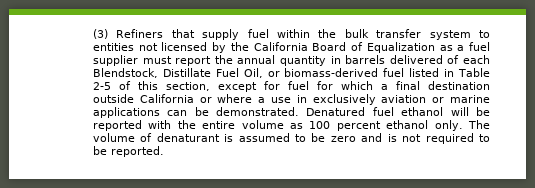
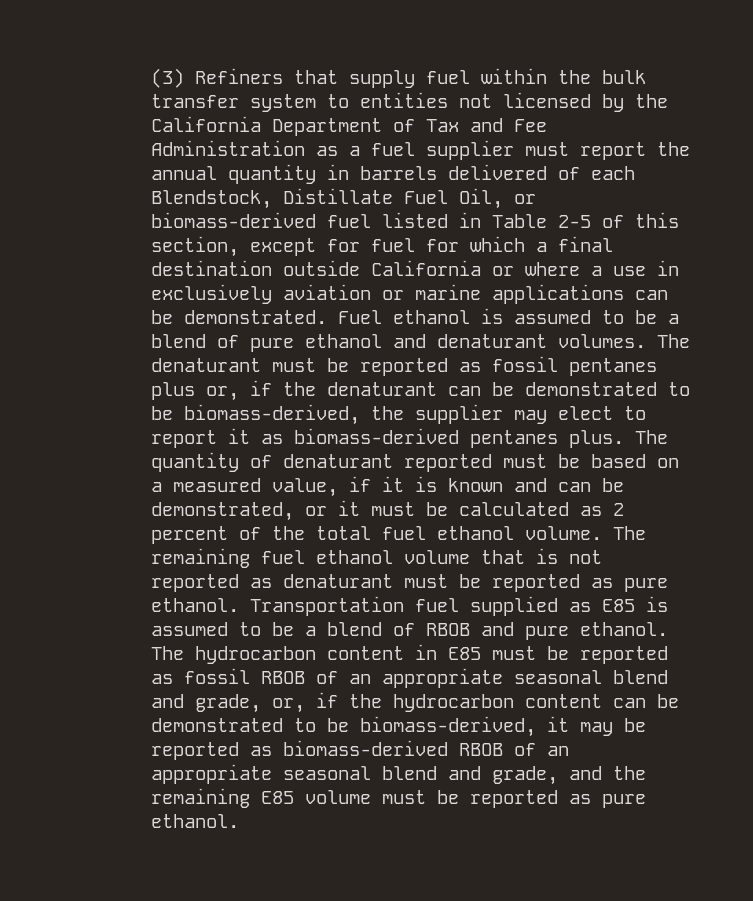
- (3) Refiners that supply fuel within the bulk transfer system to entities not licensed by the California Board of Equalization as a fuel supplier must report the annual quantity in barrels delivered of each Blendstock, Distillate Fuel Oil, or biomass-derived fuel listed in Table 2-5 of this section, except for fuel for which a final destination outside California or where a use in exclusively aviation or marine applications can be demonstrated.
+ (3) Refiners that supply fuel within the bulk transfer system to entities not licensed by the California Department of Tax and Fee Administration as a fuel supplier must report the annual quantity in barrels delivered of each Blendstock, Distillate Fuel Oil, or biomass-derived fuel listed in Table 2-5 of this section, except for fuel for which a final destination outside California or where a use in exclusively aviation or marine applications can be demonstrated.
- Denatured fuel ethanol will be reported with the entire volume as 100 percent ethanol only. The volume of denaturant is assumed to be zero and is not required to be reported.
+ Fuel ethanol is assumed to be a blend of pure ethanol and denaturant volumes. The denaturant must be reported as fossil pentanes plus or, if the denaturant can be demonstrated to be biomass-derived, the supplier may elect to report it as biomass-derived pentanes plus. The quantity of denaturant reported must be based on a measured value, if it is known and can be demonstrated, or it must be calculated as 2 percent of the total fuel ethanol volume. The remaining fuel ethanol volume that is not reported as denaturant must be reported as pure ethanol. Transportation fuel supplied as E85 is assumed to be a blend of RBOB and pure ethanol. The hydrocarbon content in E85 must be reported as fossil RBOB of an appropriate seasonal blend and grade, or, if the hydrocarbon content can be demonstrated to be biomass-derived, it may be reported as biomass-derived RBOB of an appropriate seasonal blend and grade, and the remaining E85 volume must be reported as pure ethanol.

